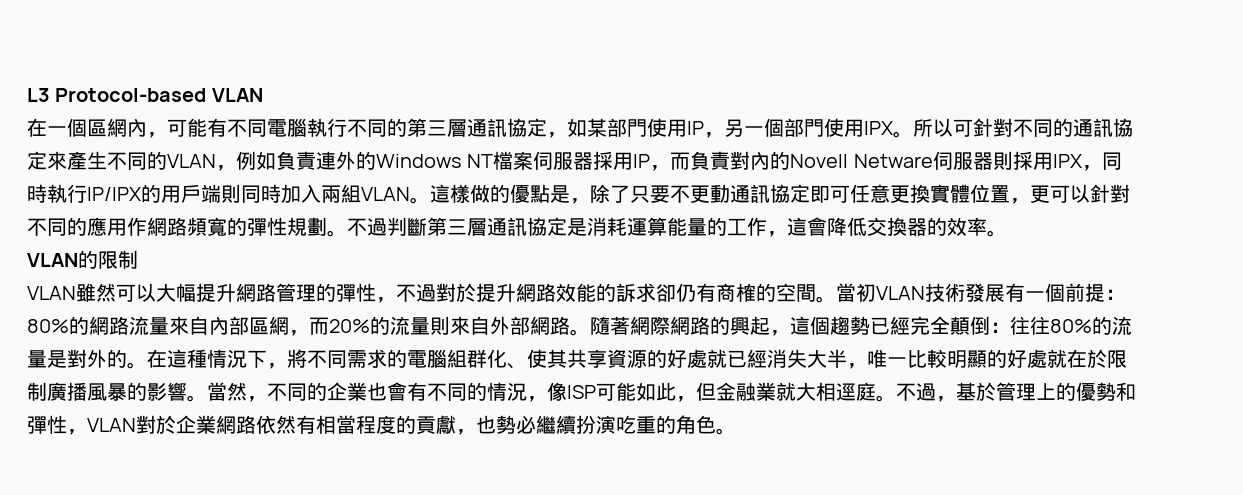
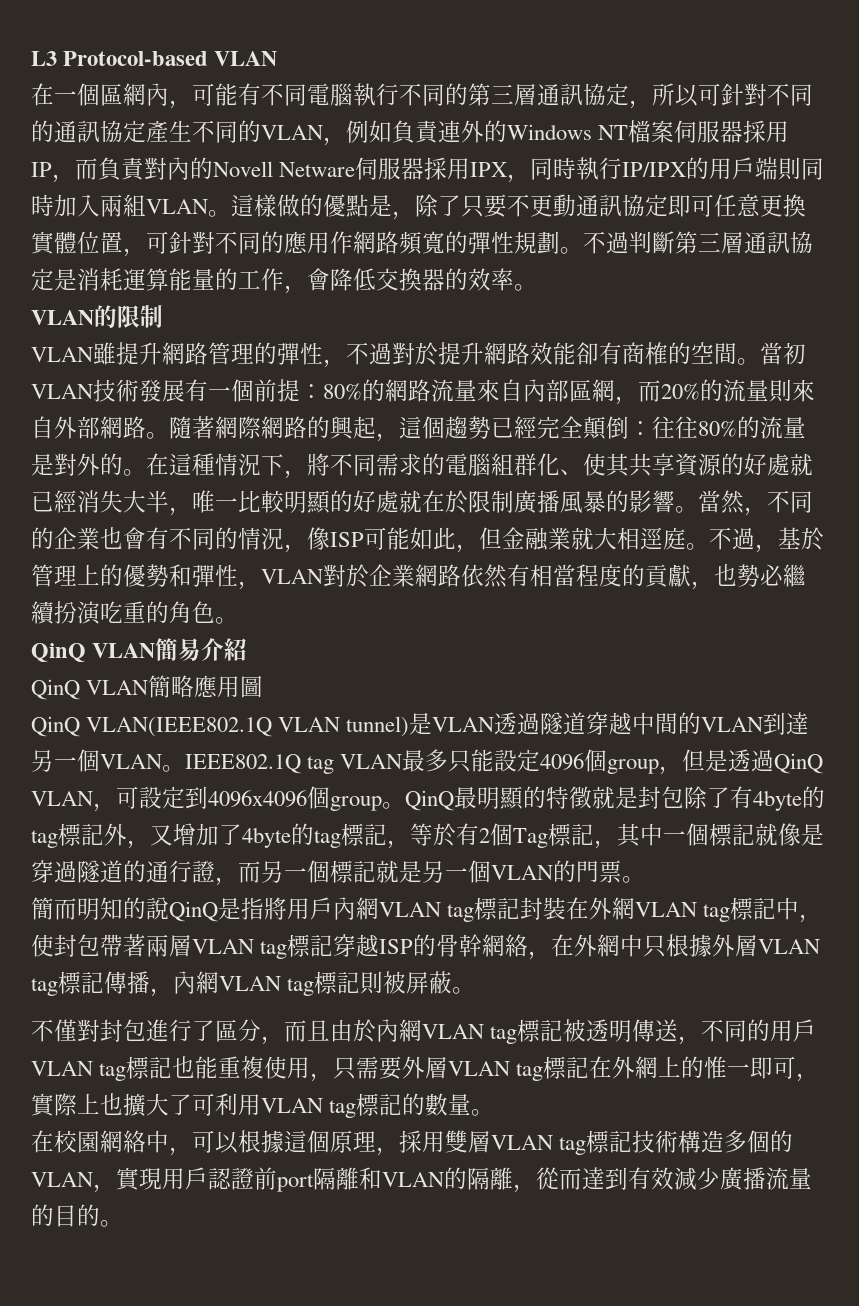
- 在一個區網內，可能有不同電腦執行不同的第三層通訊協定，如某部門使用IP，另一個部門使用IPX。所以可針對不同的通訊協定來產生不同的VLAN，例如負責連外的Windows NT檔案伺服器採用IP，而負責對內的Novell Netware伺服器則採用IPX，同時執行IP/IPX的用戶端則同時加入兩組VLAN。
+ 在一個區網內，可能有不同電腦執行不同的第三層通訊協定，所以可針對不同的通訊協定產生不同的VLAN，例如負責連外的Windows NT檔案伺服器採用IP，而負責對內的Novell Netware伺服器採用IPX，同時執行IP/IPX的用戶端則同時加入兩組VLAN。
- 這樣做的優點是，除了只要不更動通訊協定即可任意更換實體位置，更可以針對不同的應用作網路頻寬的彈性規劃。
+ 這樣做的優點是，除了只要不更動通訊協定即可任意更換實體位置，可針對不同的應用作網路頻寬的彈性規劃。
- 不過判斷第三層通訊協定是消耗運算能量的工作，這會降低交換器的效率。
+ 不過判斷第三層通訊協定是消耗運算能量的工作，會降低交換器的效率。
- VLAN雖然可以大幅提升網路管理的彈性，不過對於提升網路效能的訴求卻仍有商榷的空間。
+ VLAN雖提升網路管理的彈性，不過對於提升網路效能卻有商榷的空間。
+ QinQ VLAN簡易介紹
+ QinQ VLAN簡略應用圖
+ QinQ VLAN(IEEE802.1Q VLAN tunnel)是VLAN透過隧道穿越中間的VLAN到達另一個VLAN。IEEE802.1Q tag VLAN最多只能設定4096個group，但是透過QinQ VLAN，可設定到4096x4096個group。QinQ最明顯的特徵就是封包除了有4byte的tag標記外，又增加了4byte的tag標記，等於有2個Tag標記，其中一個標記就像是穿過隧道的通行證，而另一個標記就是另一個VLAN的門票。
+ 簡而明知的說QinQ是指將用戶內網VLAN tag標記封裝在外網VLAN tag標記中，使封包帶著兩層VLAN tag標記穿越ISP的骨幹網絡，在外網中只根據外層VLAN tag標記傳播，內網VLAN tag標記則被屏蔽。
+ 不僅對封包進行了區分，而且由於內網VLAN tag標記被透明傳送，不同的用戶VLAN tag標記也能重複使用，只需要外層VLAN tag標記在外網上的惟一即可，實際上也擴大了可利用VLAN tag標記的數量。
+ 在校園網絡中，可以根據這個原理，採用雙層VLAN tag標記技術構造多個的VLAN，實現用戶認證前port隔離和VLAN的隔離，從而達到有效減少廣播流量的目的。

